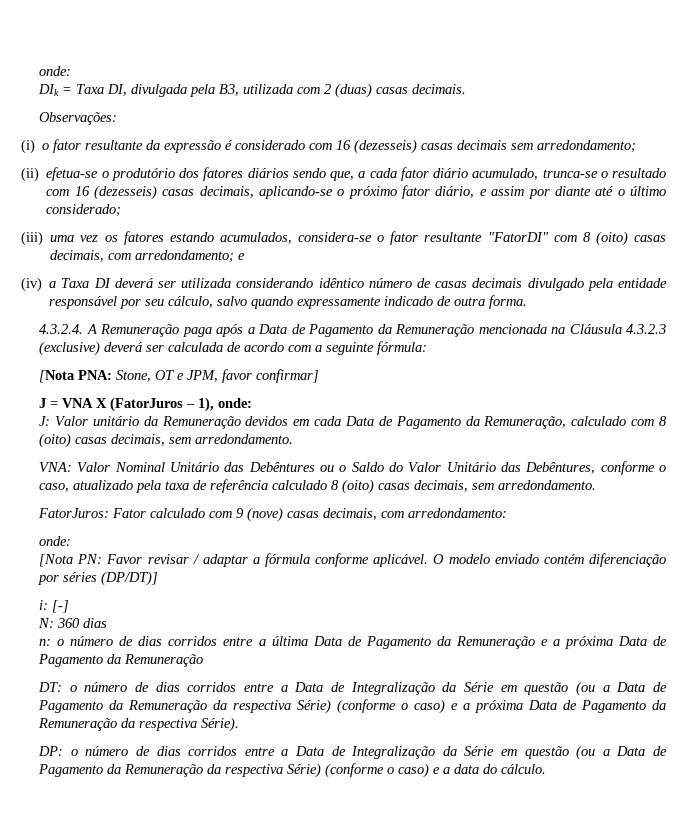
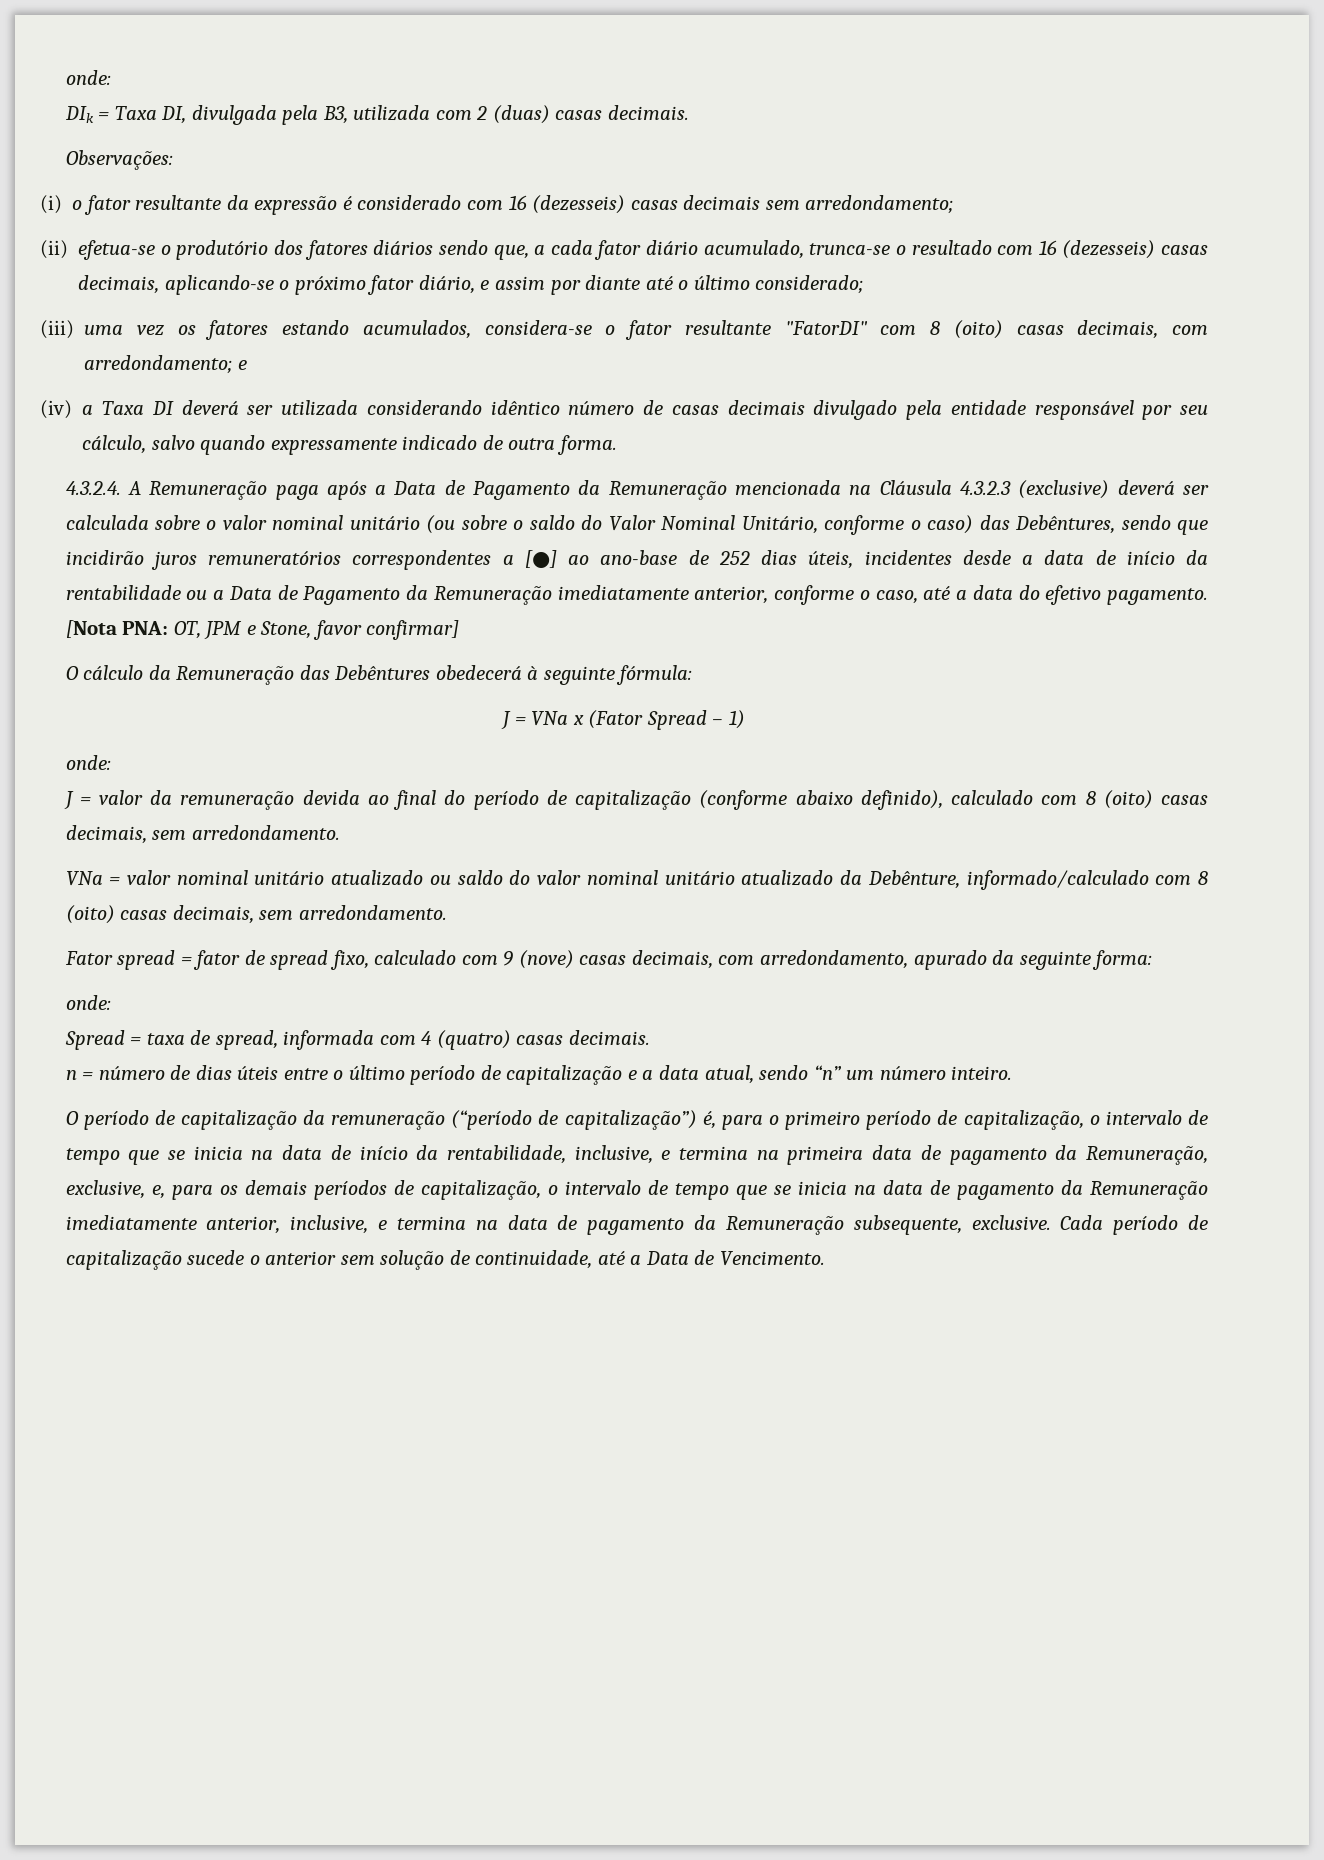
- 4.3.2.4. A Remuneração paga após a Data de Pagamento da Remuneração mencionada na Cláusula 4.3.2.3 (exclusive) deverá ser calculada de acordo com a seguinte fórmula:
- [Nota PNA: Stone, OT e JPM, favor confirmar]
- J = VNA X (FatorJuros – 1), onde:
- J: Valor unitário da Remuneração devidos em cada Data de Pagamento da Remuneração, calculado com 8 (oito) casas decimais, sem arredondamento.
+ 4.3.2.4. A Remuneração paga após a Data de Pagamento da Remuneração mencionada na Cláusula 4.3.2.3 (exclusive) deverá ser calculada sobre o valor nominal unitário (ou sobre o saldo do Valor Nominal Unitário, conforme o caso) das Debêntures, sendo que incidirão juros remuneratórios correspondentes a [●] ao ano-base de 252 dias úteis, incidentes desde a data de início da rentabilidade ou a Data de Pagamento da Remuneração imediatamente anterior, conforme o caso, até a data do efetivo pagamento. [Nota PNA: OT, JPM e Stone, favor confirmar]
+ O cálculo da Remuneração das Debêntures obedecerá à seguinte fórmula:
+ J = VNa x (Fator Spread – 1)
+ onde:
+ J = valor da remuneração devida ao final do período de capitalização (conforme abaixo definido), calculado com 8 (oito) casas decimais, sem arredondamento.
- VNA: Valor Nominal Unitário das Debêntures ou o Saldo do Valor Unitário das Debêntures, conforme o caso, atualizado pela taxa de referência calculado 8 (oito) casas decimais, sem arredondamento.
- FatorJuros: Fator calculado com 9 (nove) casas decimais, com arredondamento:
+ VNa = valor nominal unitário atualizado ou saldo do valor nominal unitário atualizado da Debênture, informado/calculado com 8 (oito) casas decimais, sem arredondamento.
+ Fator spread = fator de spread fixo, calculado com 9 (nove) casas decimais, com arredondamento, apurado da seguinte forma:
  onde:
- [Nota PN: Favor revisar / adaptar a fórmula conforme aplicável. O modelo enviado contém diferenciação por séries (DP/DT)]
- i: [-]
- N: 360 dias
- n: o número de dias corridos entre a última Data de Pagamento da Remuneração e a próxima Data de Pagamento da Remuneração
- DT: o número de dias corridos entre a Data de Integralização da Série em questão (ou a Data de Pagamento da Remuneração da respectiva Série) (conforme o caso) e a próxima Data de Pagamento da Remuneração da respectiva Série).
- DP: o número de dias corridos entre a Data de Integralização da Série em questão (ou a Data de Pagamento da Remuneração da respectiva Série) (conforme o caso) e a data do cálculo.
+ Spread = taxa de spread, informada com 4 (quatro) casas decimais.
+ n = número de dias úteis entre o último período de capitalização e a data atual, sendo “n” um número inteiro.
+ O período de capitalização da remuneração (“período de capitalização”) é, para o primeiro período de capitalização, o intervalo de tempo que se inicia na data de início da rentabilidade, inclusive, e termina na primeira data de pagamento da Remuneração, exclusive, e, para os demais períodos de capitalização, o intervalo de tempo que se inicia na data de pagamento da Remuneração imediatamente anterior, inclusive, e termina na data de pagamento da Remuneração subsequente, exclusive. Cada período de capitalização sucede o anterior sem solução de continuidade, até a Data de Vencimento.

